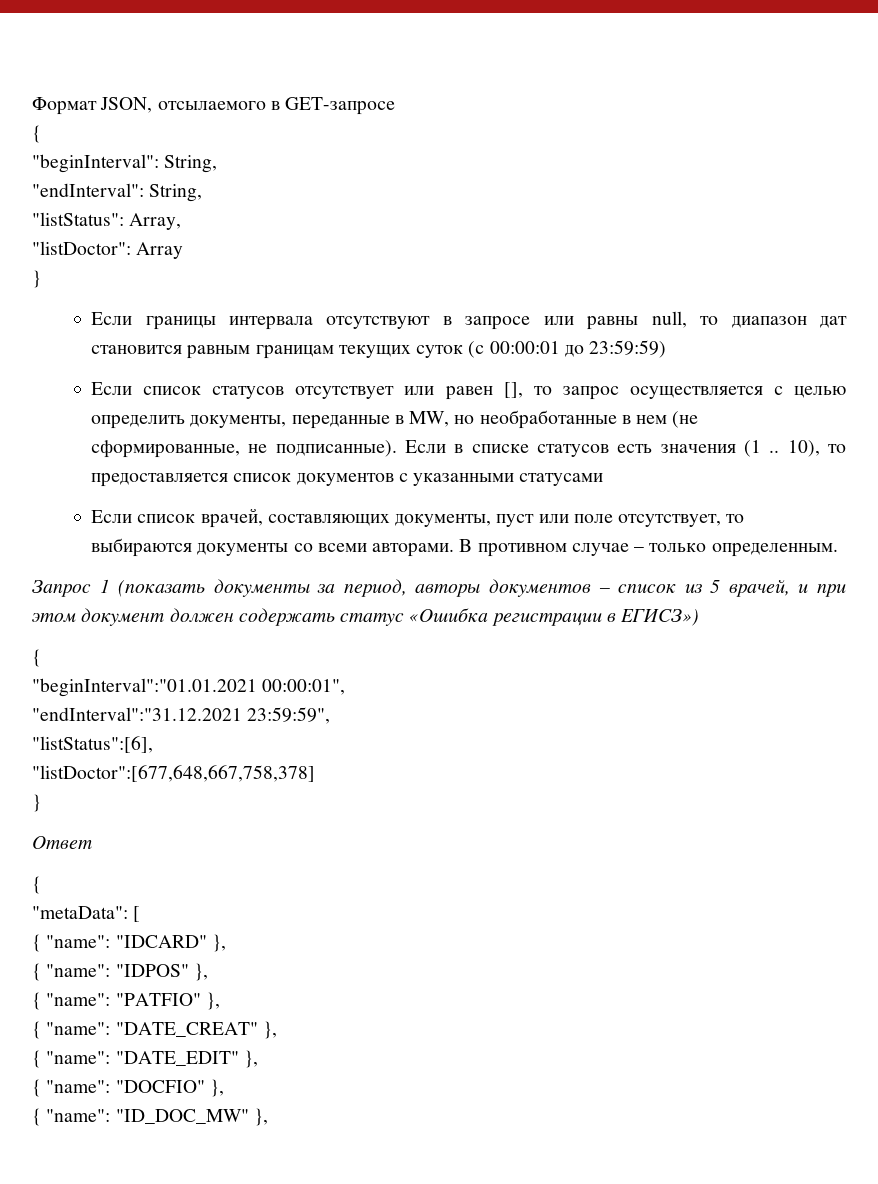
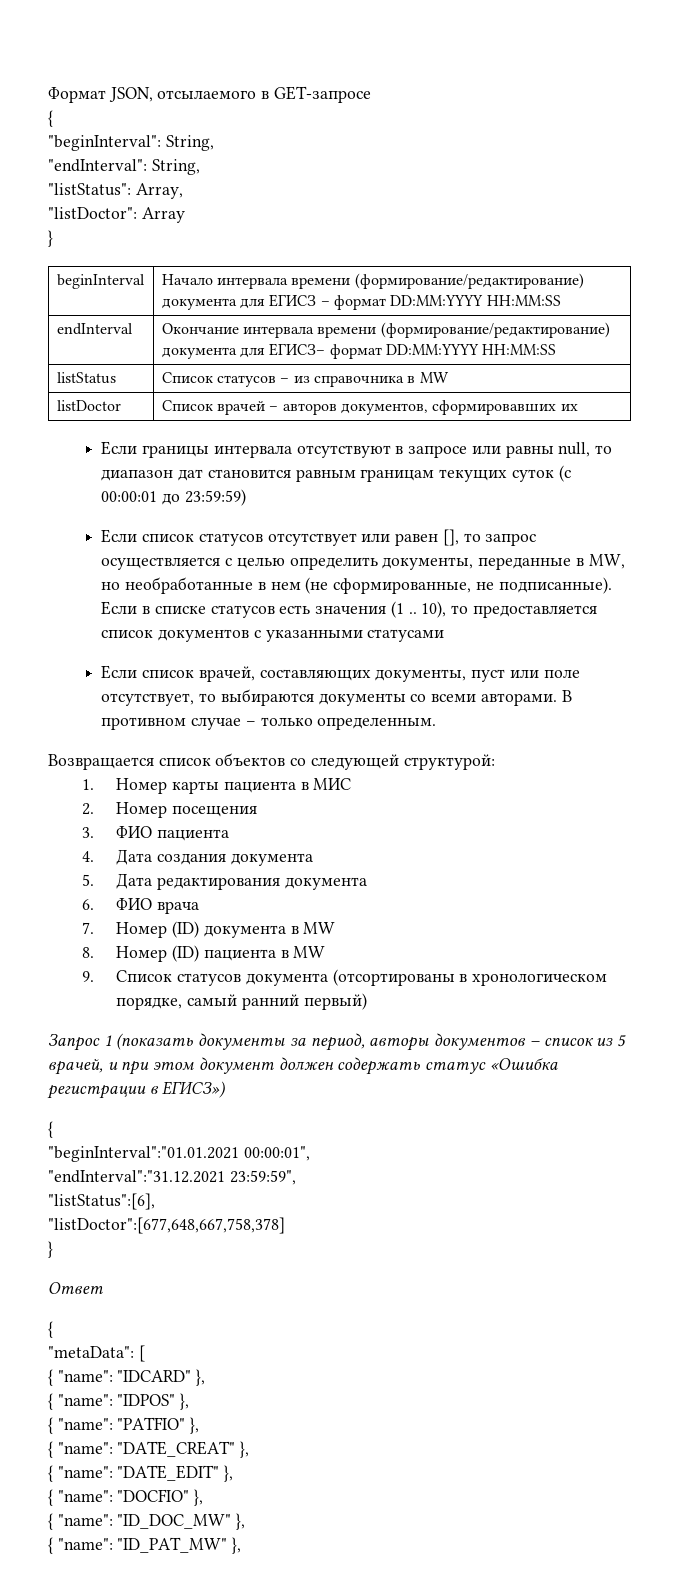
+ beginInterval | Начало интервала времени (формирование/редактирование) документа для ЕГИСЗ – формат DD:MM:YYYY HH:MM:SS
+ endInterval | Окончание интервала времени (формирование/редактирование) документа для ЕГИСЗ– формат DD:MM:YYYY HH:MM:SS
+ listStatus | Список статусов – из справочника в MW
+ listDoctor | Список врачей – авторов документов, сформировавших их
+ Возвращается список объектов со следующей структурой:
+ 1. Номер карты пациента в МИС
+ 2. Номер посещения
+ 3. ФИО пациента
+ 4. Дата создания документа
+ 5. Дата редактирования документа
+ 6. ФИО врача
+ 7. Номер (ID) документа в MW
+ 8. Номер (ID) пациента в MW
+ 9. Список статусов документа (отсортированы в хронологическом порядке, самый ранний первый)
+ { "name": "ID_PAT_MW" },

